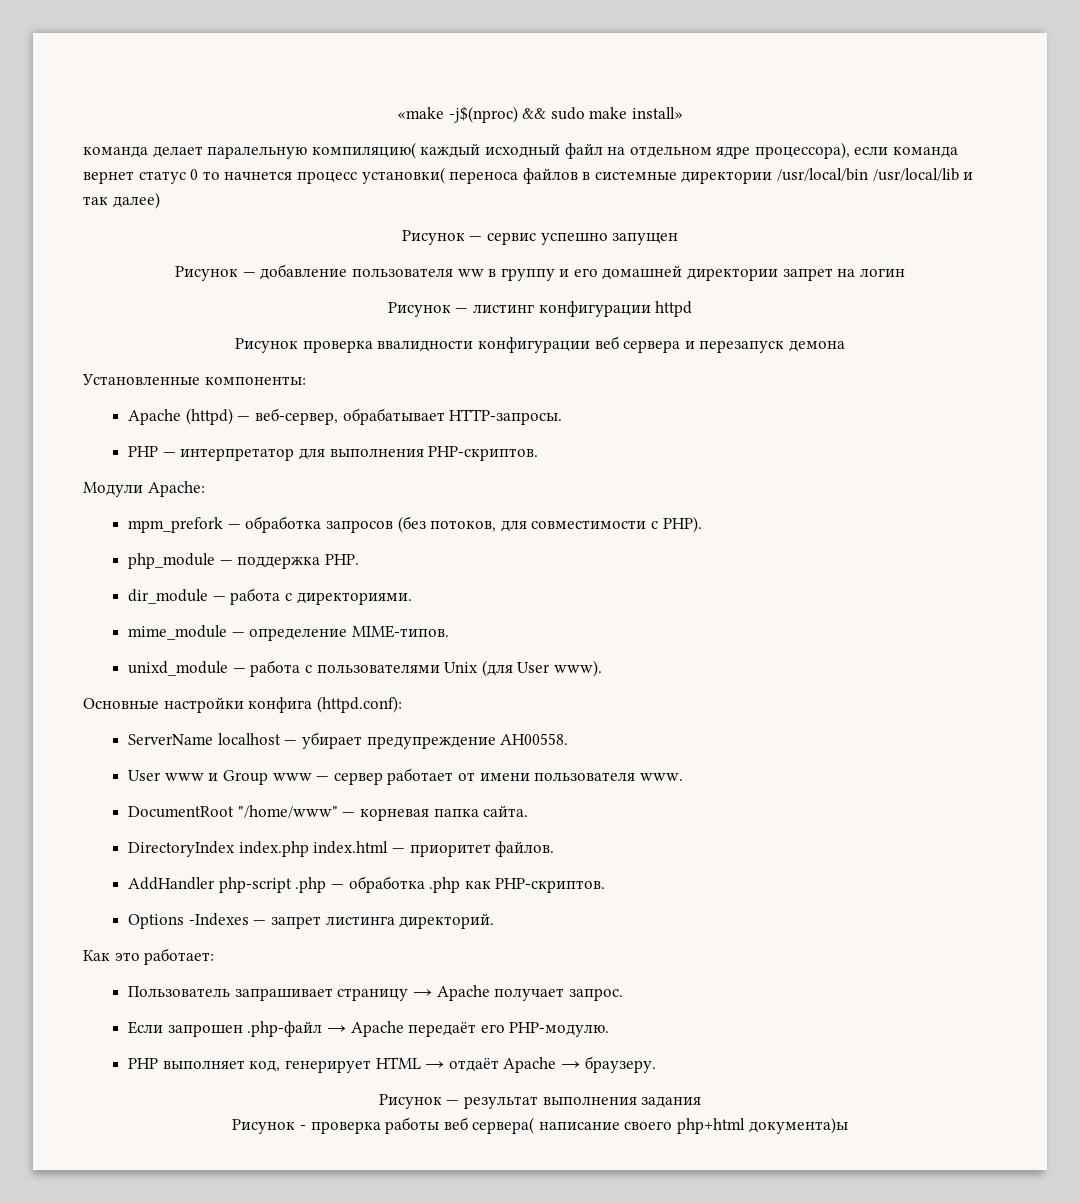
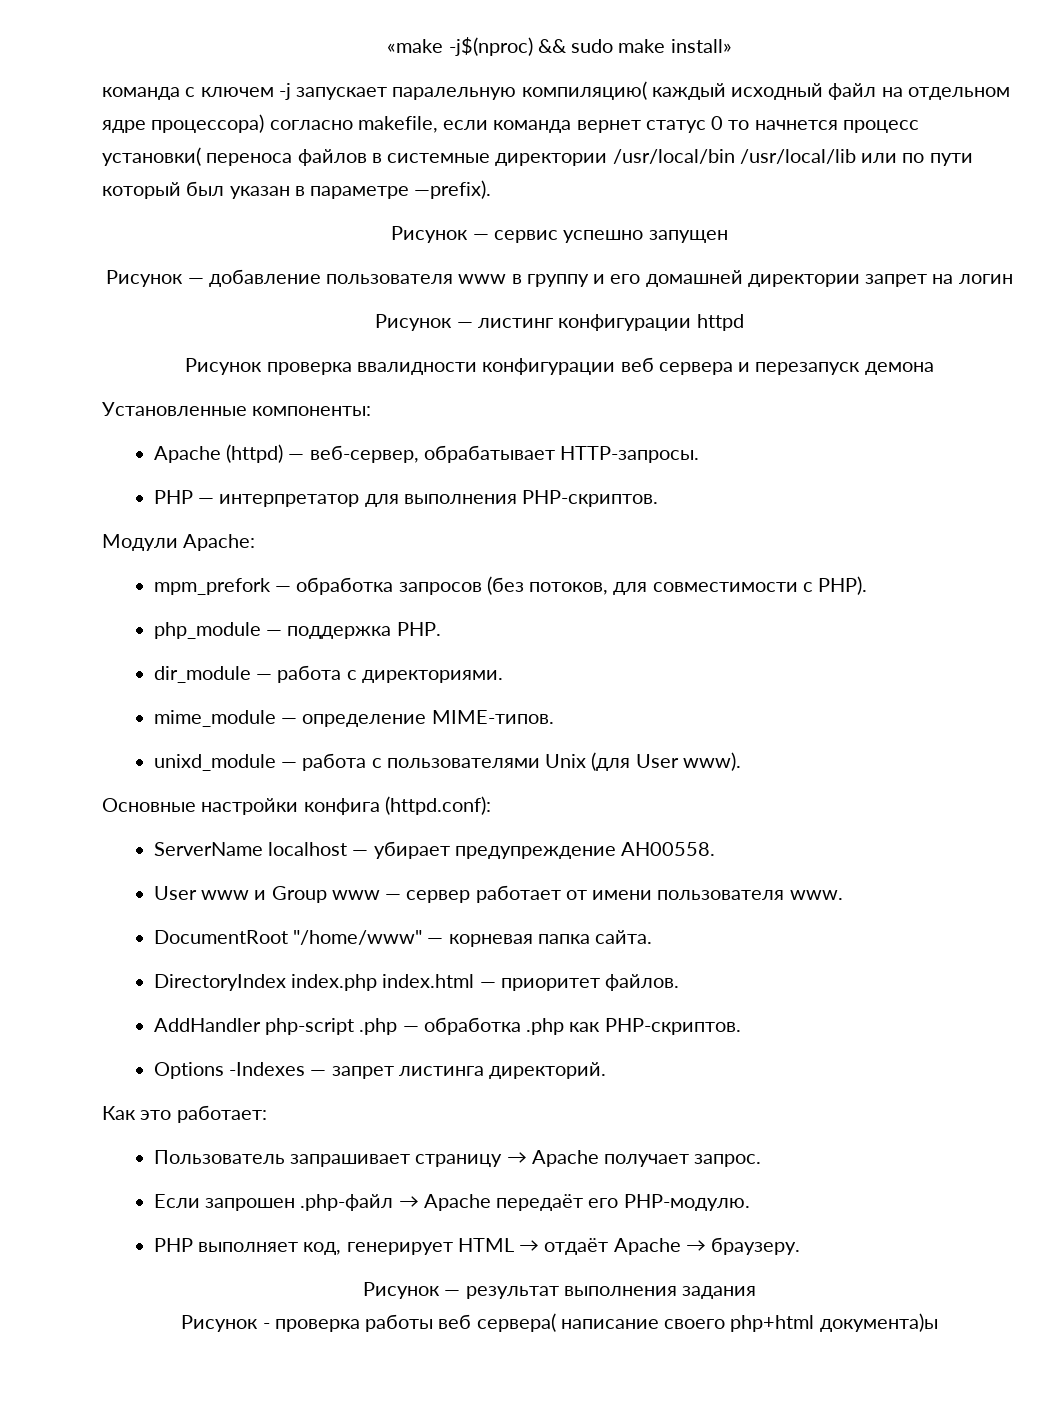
- команда делает паралельную компиляцию( каждый исходный файл на отдельном ядре процессора), если команда вернет статус 0 то начнется процесс установки( переноса файлов в системные директории /usr/local/bin /usr/local/lib и так далее)
+ команда с ключем -j запускает паралельную компиляцию( каждый исходный файл на отдельном ядре процессора) согласно makefile, если команда вернет статус 0 то начнется процесс установки( переноса файлов в системные директории /usr/local/bin /usr/local/lib или по пути который был указан в параметре —prefix).
- Рисунок — добавление пользователя ww в группу и его домашней директории запрет на логин
+ Рисунок — добавление пользователя www в группу и его домашней директории запрет на логин

